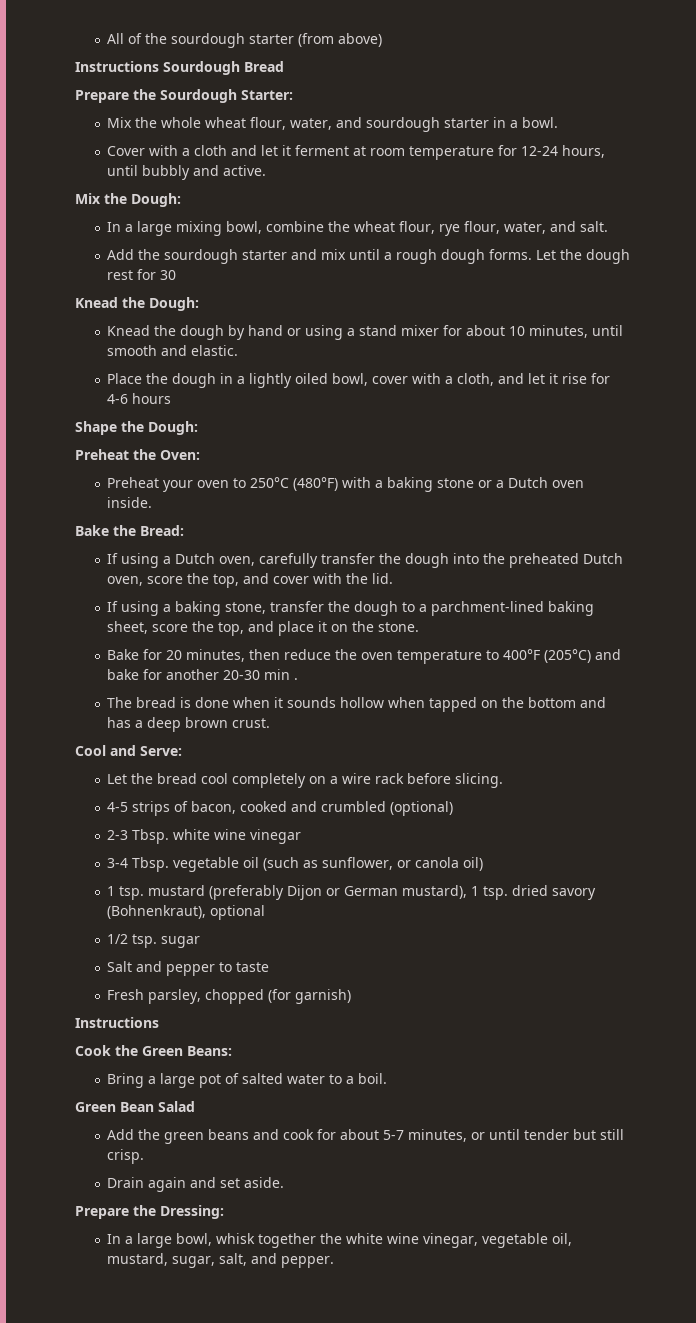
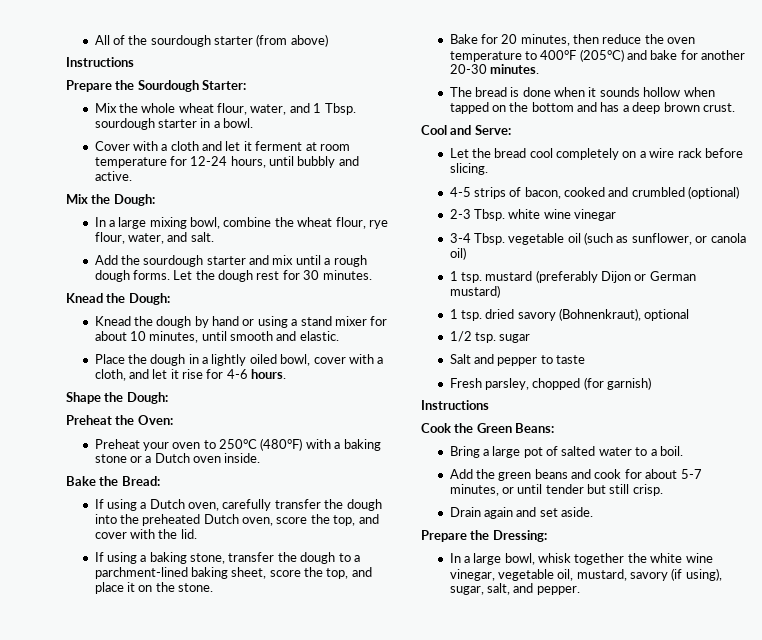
  All of the sourdough starter (from above)
- Instructions Sourdough Bread
+ Instructions
- Mix the whole wheat flour, water, and sourdough starter in a bowl.
+ Mix the whole wheat flour, water, and 1 Tbsp. sourdough starter in a bowl.
- Let the dough rest for 30
+ Let the dough rest for 30 minutes.
- Place the dough in a lightly oiled bowl, cover with a cloth, and let it rise for 4-6 hours
+ Place the dough in a lightly oiled bowl, cover with a cloth, and let it rise for 4-6 hours.
- Bake for 20 minutes, then reduce the oven temperature to 400°F (205°C) and bake for another 20-30 min .
+ Bake for 20 minutes, then reduce the oven temperature to 400°F (205°C) and bake for another 20-30 minutes.
- 1 tsp. mustard (preferably Dijon or German mustard), 1 tsp. dried savory (Bohnenkraut), optional
+ 1 tsp. mustard (preferably Dijon or German mustard)
+ 1 tsp. dried savory (Bohnenkraut), optional
- Green Bean Salad
- In a large bowl, whisk together the white wine vinegar, vegetable oil, mustard, sugar, salt, and pepper.
+ In a large bowl, whisk together the white wine vinegar, vegetable oil, mustard, savory (if using), sugar, salt, and pepper.

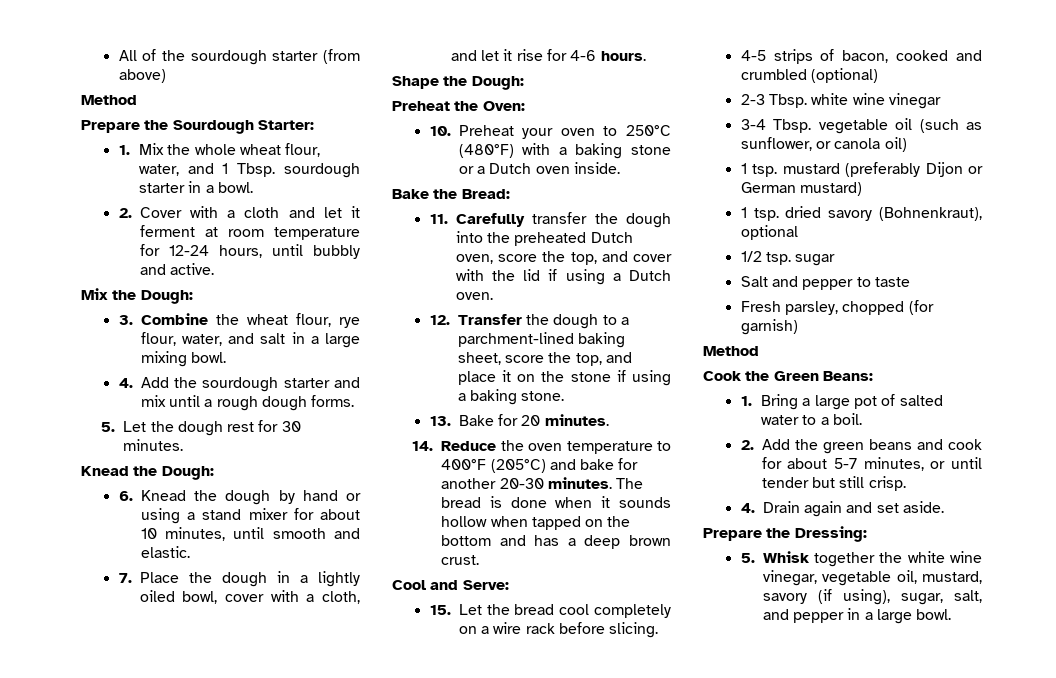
  All of the sourdough starter (from above)
- Instructions
+ Method
- Mix the whole wheat flour, water, and 1 Tbsp. sourdough starter in a bowl.
+ 1. Mix the whole wheat flour, water, and 1 Tbsp. sourdough starter in a bowl.
- Cover with a cloth and let it ferment at room temperature for 12-24 hours, until bubbly and active.
+ 2. Cover with a cloth and let it ferment at room temperature for 12-24 hours, until bubbly and active.
- In a large mixing bowl, combine the wheat flour, rye flour, water, and salt.
- Add the sourdough starter and mix until a rough dough forms. Let the dough rest for 30 minutes.
+ 3. Combine the wheat flour, rye flour, water, and salt in a large mixing bowl.
+ 4. Add the sourdough starter and mix until a rough dough forms.
+ 5. Let the dough rest for 30 minutes.
- Knead the dough by hand or using a stand mixer for about 10 minutes, until smooth and elastic.
+ 6. Knead the dough by hand or using a stand mixer for about 10 minutes, until smooth and elastic.
- Place the dough in a lightly oiled bowl, cover with a cloth, and let it rise for 4-6 hours.
+ 7. Place the dough in a lightly oiled bowl, cover with a cloth, and let it rise for 4-6 hours.
- Preheat your oven to 250°C (480°F) with a baking stone or a Dutch oven inside.
+ 10. Preheat your oven to 250°C (480°F) with a baking stone or a Dutch oven inside.
- If using a Dutch oven, carefully transfer the dough into the preheated Dutch oven, score the top, and cover with the lid.
- If using a baking stone, transfer the dough to a parchment-lined baking sheet, score the top, and place it on the stone.
+ 11. Carefully transfer the dough into the preheated Dutch oven, score the top, and cover with the lid if using a Dutch oven.
+ 12. Transfer the dough to a parchment-lined baking sheet, score the top, and place it on the stone if using a baking stone.
- Bake for 20 minutes, then reduce the oven temperature to 400°F (205°C) and bake for another 20-30 minutes.
- The bread is done when it sounds hollow when tapped on the bottom and has a deep brown crust.
+ 13. Bake for 20 minutes.
+ 14. Reduce the oven temperature to 400°F (205°C) and bake for another 20-30 minutes. The bread is done when it sounds hollow when tapped on the bottom and has a deep brown crust.
- Let the bread cool completely on a wire rack before slicing.
+ 15. Let the bread cool completely on a wire rack before slicing.
  Fresh parsley, chopped (for garnish)
- Instructions
+ Method
- Bring a large pot of salted water to a boil.
+ 1. Bring a large pot of salted water to a boil.
- Add the green beans and cook for about 5-7 minutes, or until tender but still crisp.
+ 2. Add the green beans and cook for about 5-7 minutes, or until tender but still crisp.
- Drain again and set aside.
+ 4. Drain again and set aside.
- In a large bowl, whisk together the white wine vinegar, vegetable oil, mustard, savory (if using), sugar, salt, and pepper.
+ 5. Whisk together the white wine vinegar, vegetable oil, mustard, savory (if using), sugar, salt, and pepper in a large bowl.

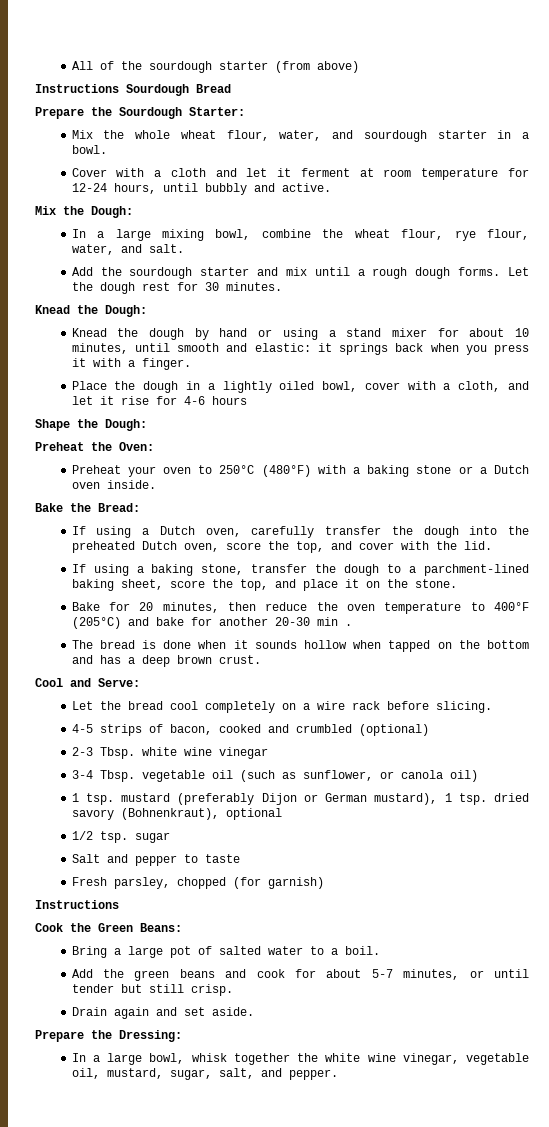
  All of the sourdough starter (from above)
- Method
+ Instructions Sourdough Bread
- 1. Mix the whole wheat flour, water, and 1 Tbsp. sourdough starter in a bowl.
+ Mix the whole wheat flour, water, and sourdough starter in a bowl.
- 2. Cover with a cloth and let it ferment at room temperature for 12-24 hours, until bubbly and active.
+ Cover with a cloth and let it ferment at room temperature for 12-24 hours, until bubbly and active.
- 3. Combine the wheat flour, rye flour, water, and salt in a large mixing bowl.
- 4. Add the sourdough starter and mix until a rough dough forms.
- 5. Let the dough rest for 30 minutes.
+ In a large mixing bowl, combine the wheat flour, rye flour, water, and salt.
+ Add the sourdough starter and mix until a rough dough forms. Let the dough rest for 30 minutes.
- 6. Knead the dough by hand or using a stand mixer for about 10 minutes, until smooth and elastic.
- 7. Place the dough in a lightly oiled bowl, cover with a cloth, and let it rise for 4-6 hours.
+ Knead the dough by hand or using a stand mixer for about 10 minutes, until smooth and elastic: it springs back when you press it with a finger.
+ Place the dough in a lightly oiled bowl, cover with a cloth, and let it rise for 4-6 hours
- 10. Preheat your oven to 250°C (480°F) with a baking stone or a Dutch oven inside.
+ Preheat your oven to 250°C (480°F) with a baking stone or a Dutch oven inside.
- 11. Carefully transfer the dough into the preheated Dutch oven, score the top, and cover with the lid if using a Dutch oven.
- 12. Transfer the dough to a parchment-lined baking sheet, score the top, and place it on the stone if using a baking stone.
+ If using a Dutch oven, carefully transfer the dough into the preheated Dutch oven, score the top, and cover with the lid.
+ If using a baking stone, transfer the dough to a parchment-lined baking sheet, score the top, and place it on the stone.
- 13. Bake for 20 minutes.
- 14. Reduce the oven temperature to 400°F (205°C) and bake for another 20-30 minutes. The bread is done when it sounds hollow when tapped on the bottom and has a deep brown crust.
+ Bake for 20 minutes, then reduce the oven temperature to 400°F (205°C) and bake for another 20-30 min .
+ The bread is done when it sounds hollow when tapped on the bottom and has a deep brown crust.
- 15. Let the bread cool completely on a wire rack before slicing.
+ Let the bread cool completely on a wire rack before slicing.
- 1 tsp. mustard (preferably Dijon or German mustard)
- 1 tsp. dried savory (Bohnenkraut), optional
+ 1 tsp. mustard (preferably Dijon or German mustard), 1 tsp. dried savory (Bohnenkraut), optional
  Fresh parsley, chopped (for garnish)
- Method
+ Instructions
- 1. Bring a large pot of salted water to a boil.
+ Bring a large pot of salted water to a boil.
- 2. Add the green beans and cook for about 5-7 minutes, or until tender but still crisp.
+ Add the green beans and cook for about 5-7 minutes, or until tender but still crisp.
- 4. Drain again and set aside.
+ Drain again and set aside.
- 5. Whisk together the white wine vinegar, vegetable oil, mustard, savory (if using), sugar, salt, and pepper in a large bowl.
+ In a large bowl, whisk together the white wine vinegar, vegetable oil, mustard, sugar, salt, and pepper.

